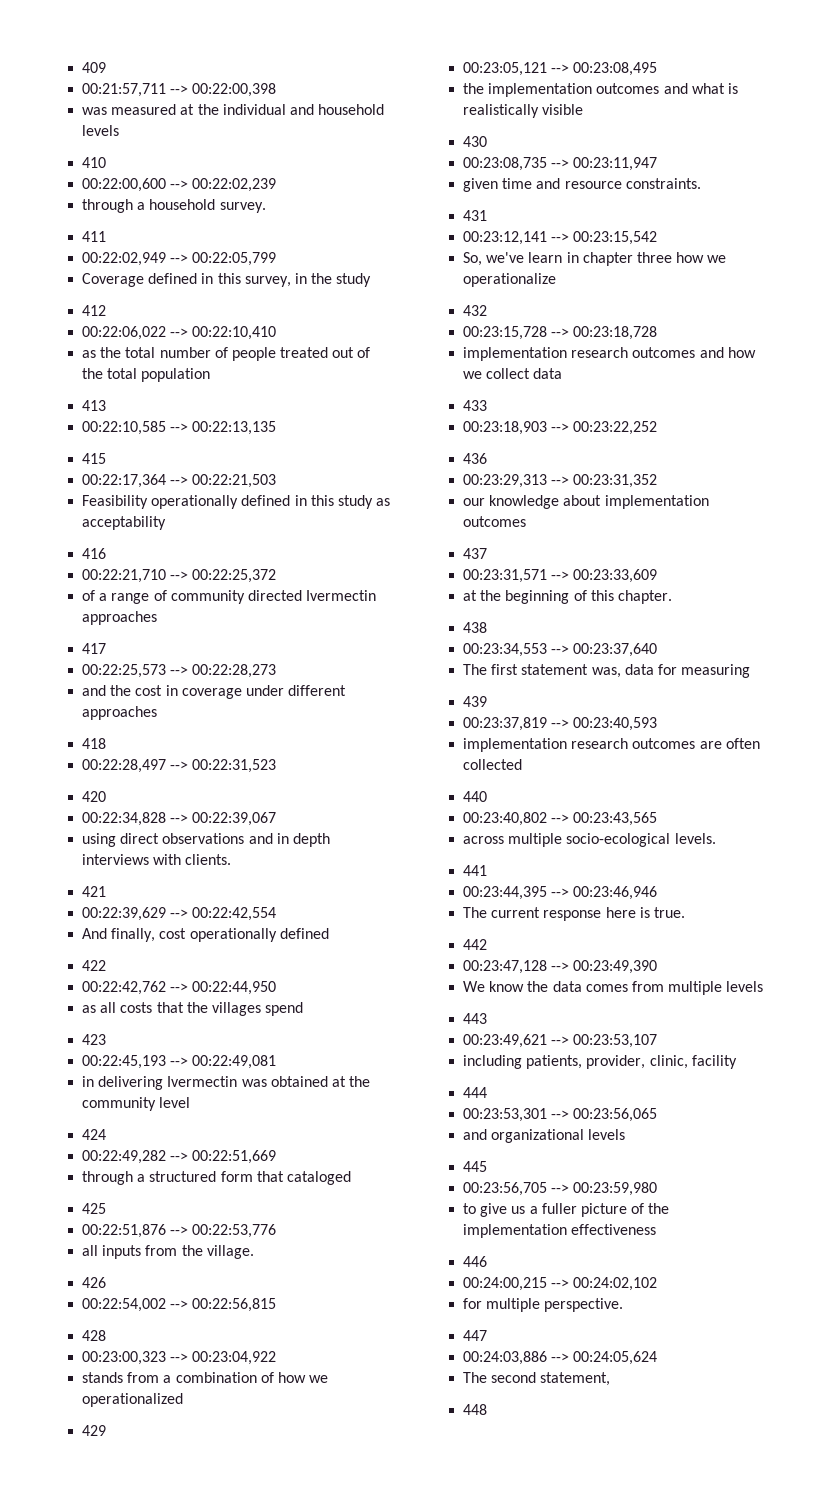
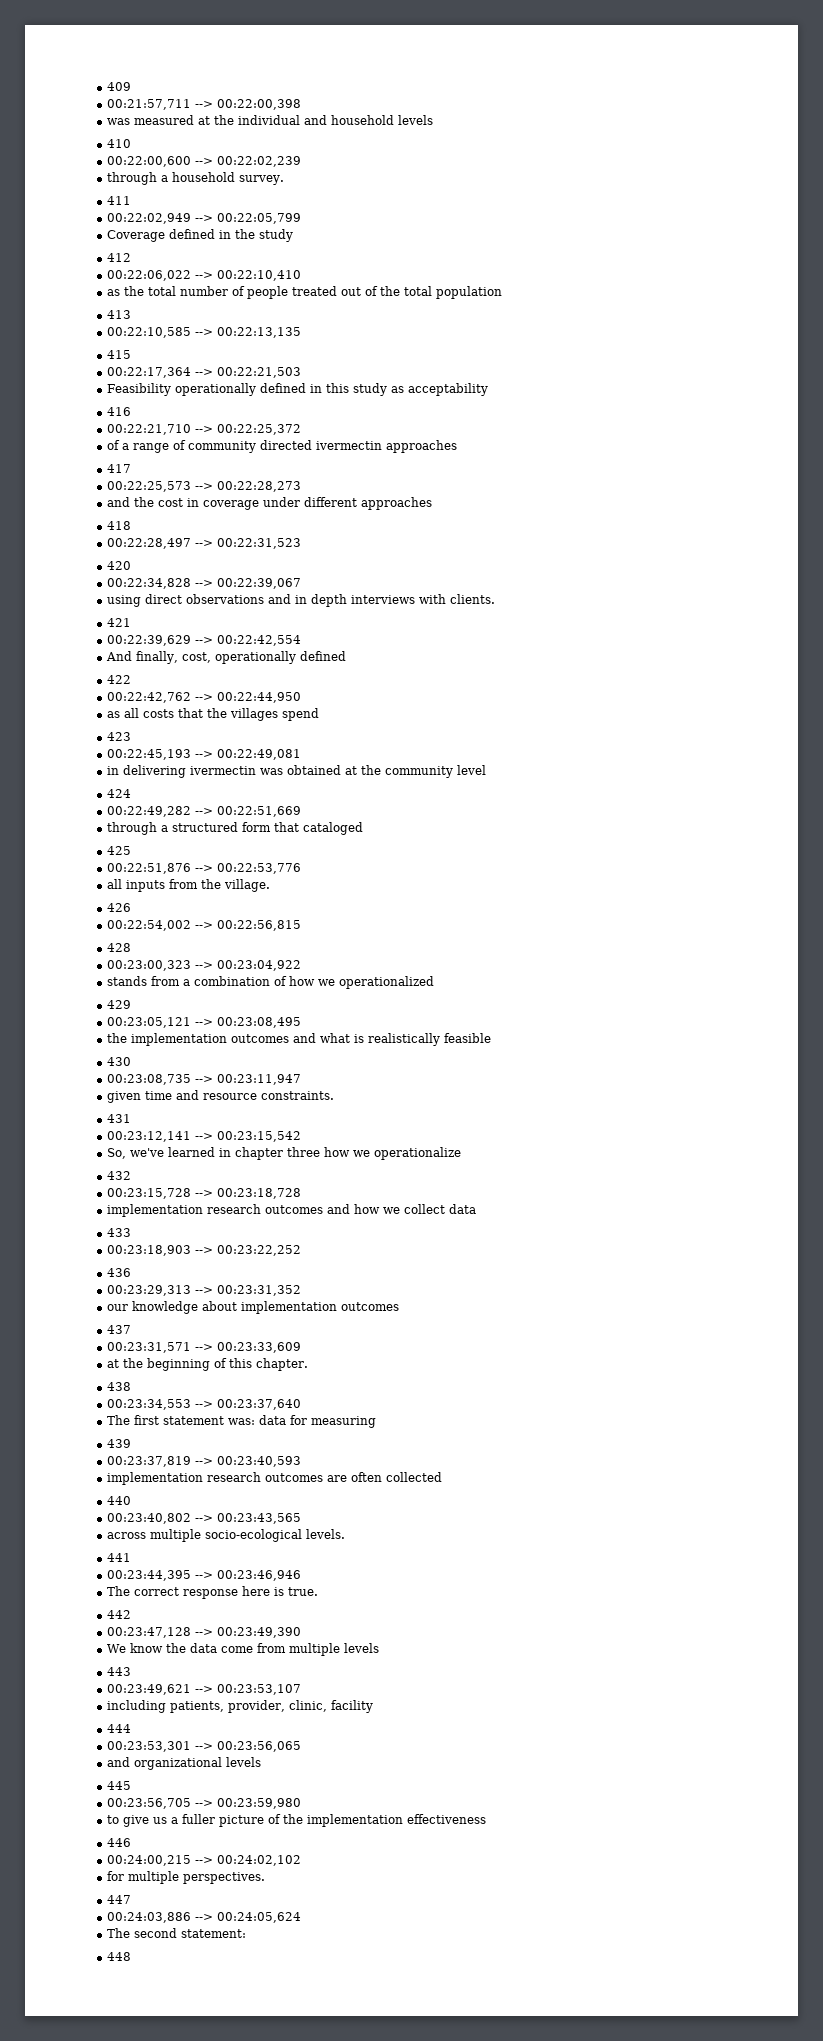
- Coverage defined in this survey, in the study
+ Coverage defined in the study
- of a range of community directed Ivermectin approaches
+ of a range of community directed ivermectin approaches
- And finally, cost operationally defined
+ And finally, cost, operationally defined
- in delivering Ivermectin was obtained at the community level
+ in delivering ivermectin was obtained at the community level
- the implementation outcomes and what is realistically visible
+ the implementation outcomes and what is realistically feasible
- So, we've learn in chapter three how we operationalize
+ So, we've learned in chapter three how we operationalize
- The first statement was, data for measuring
+ The first statement was: data for measuring
- The current response here is true.
+ The correct response here is true.
- We know the data comes from multiple levels
+ We know the data come from multiple levels
- for multiple perspective.
+ for multiple perspectives.
- The second statement,
+ The second statement:

